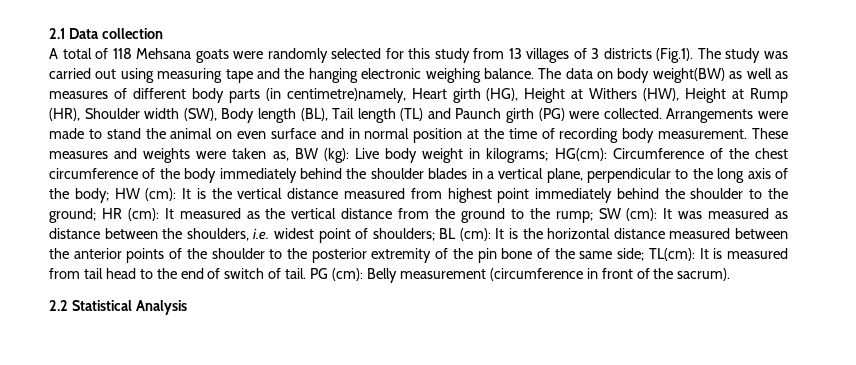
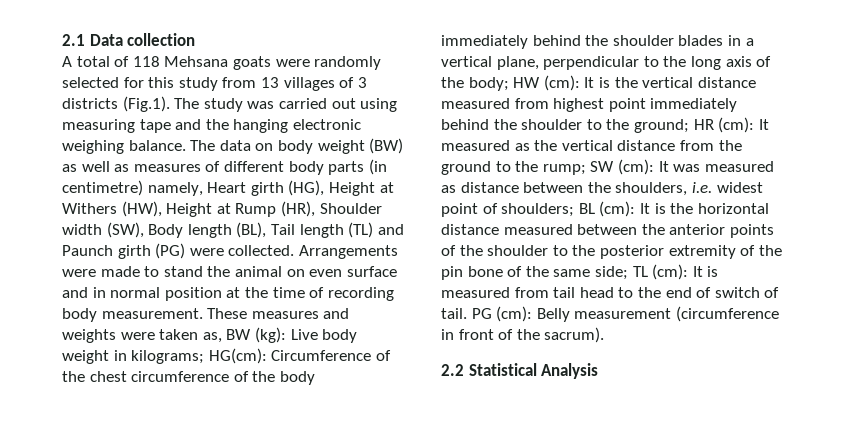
- The data on body weight(BW) as well as measures of different body parts (in centimetre)namely, Heart girth (HG), Height at Withers (HW), Height at Rump (HR), Shoulder width (SW), Body length (BL), Tail length (TL) and Paunch girth (PG) were collected.
+ The data on body weight (BW) as well as measures of different body parts (in centimetre) namely, Heart girth (HG), Height at Withers (HW), Height at Rump (HR), Shoulder width (SW), Body length (BL), Tail length (TL) and Paunch girth (PG) were collected.
- TL(cm):
+ TL (cm):

